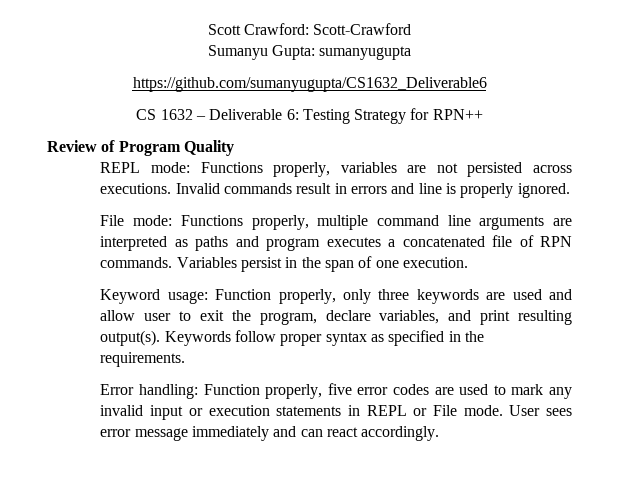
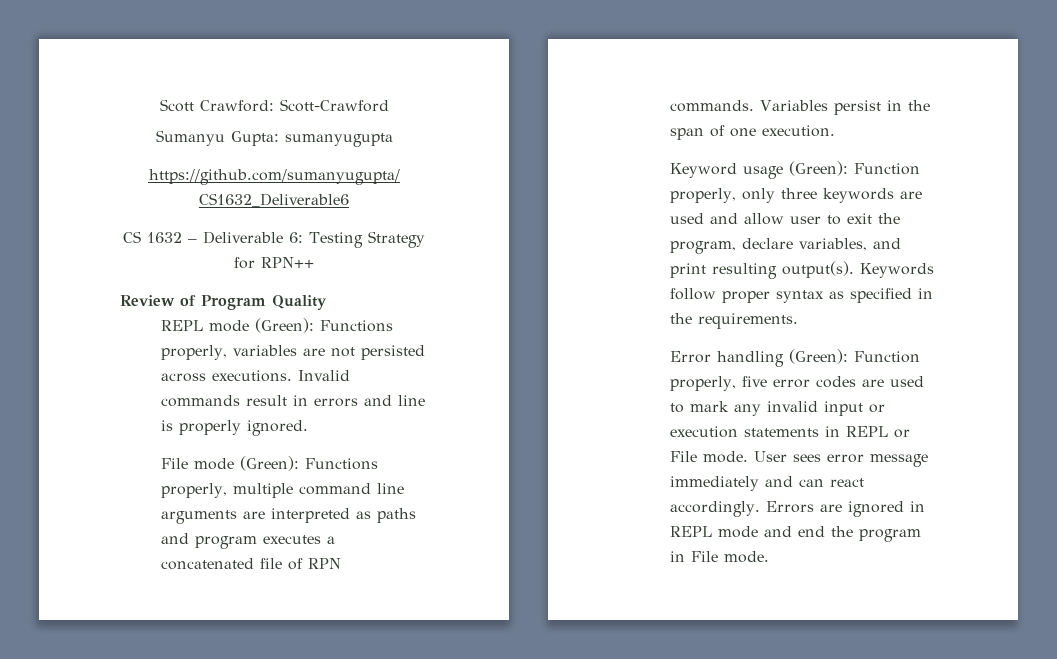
- REPL mode: Functions properly, variables are not persisted across executions.
+ REPL mode (Green): Functions properly, variables are not persisted across executions.
- File mode: Functions properly, multiple command line arguments are interpreted as paths and program executes a concatenated file of RPN commands.
+ File mode (Green): Functions properly, multiple command line arguments are interpreted as paths and program executes a concatenated file of RPN commands.
- Keyword usage: Function properly, only three keywords are used and allow user to exit the program, declare variables, and print resulting output(s).
+ Keyword usage (Green): Function properly, only three keywords are used and allow user to exit the program, declare variables, and print resulting output(s).
- Error handling: Function properly, five error codes are used to mark any invalid input or execution statements in REPL or File mode.
+ Error handling (Green): Function properly, five error codes are used to mark any invalid input or execution statements in REPL or File mode.
+ Errors are ignored in REPL mode and end the program in File mode.

